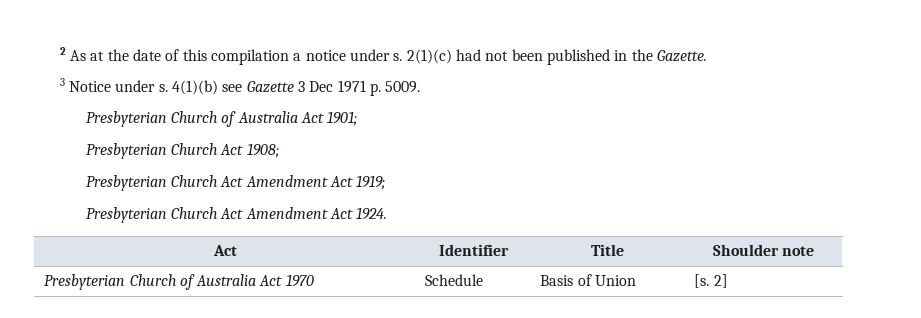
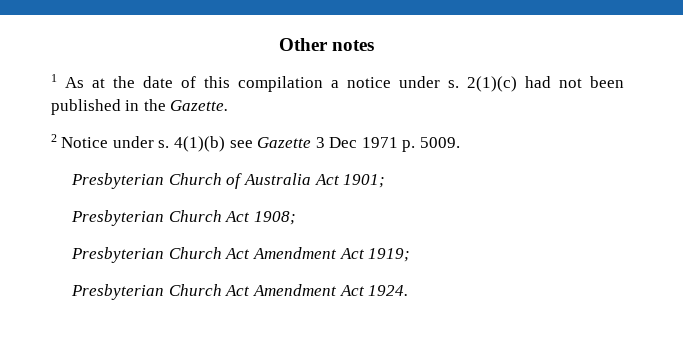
- 2 As at the date of this compilation a notice under s.
+ Other notes
+ 1 As at the date of this compilation a notice under s.
- 3 Notice under s.
+ 2 Notice under s.
- Act | Identifier | Title | Shoulder note
- Presbyterian Church of Australia Act 1970 | Schedule | Basis of Union | [s. 2]

